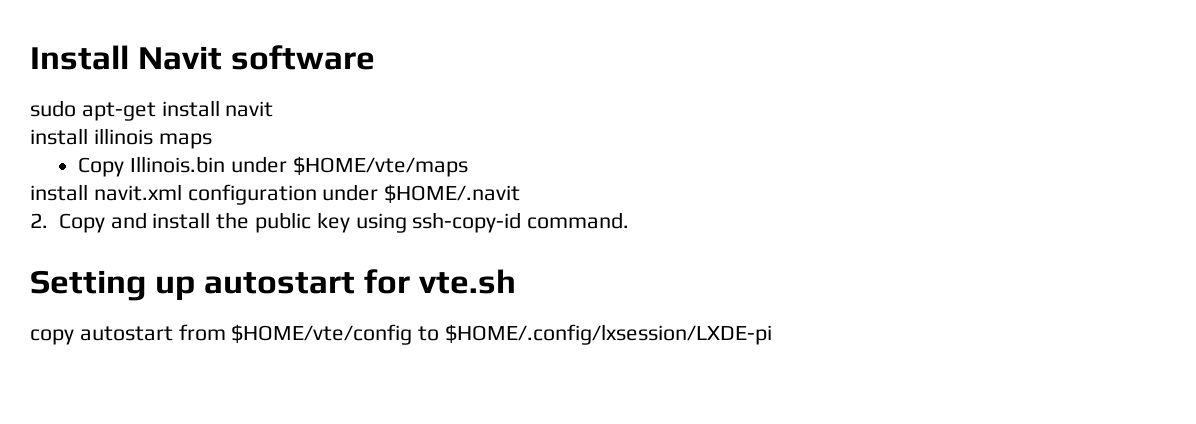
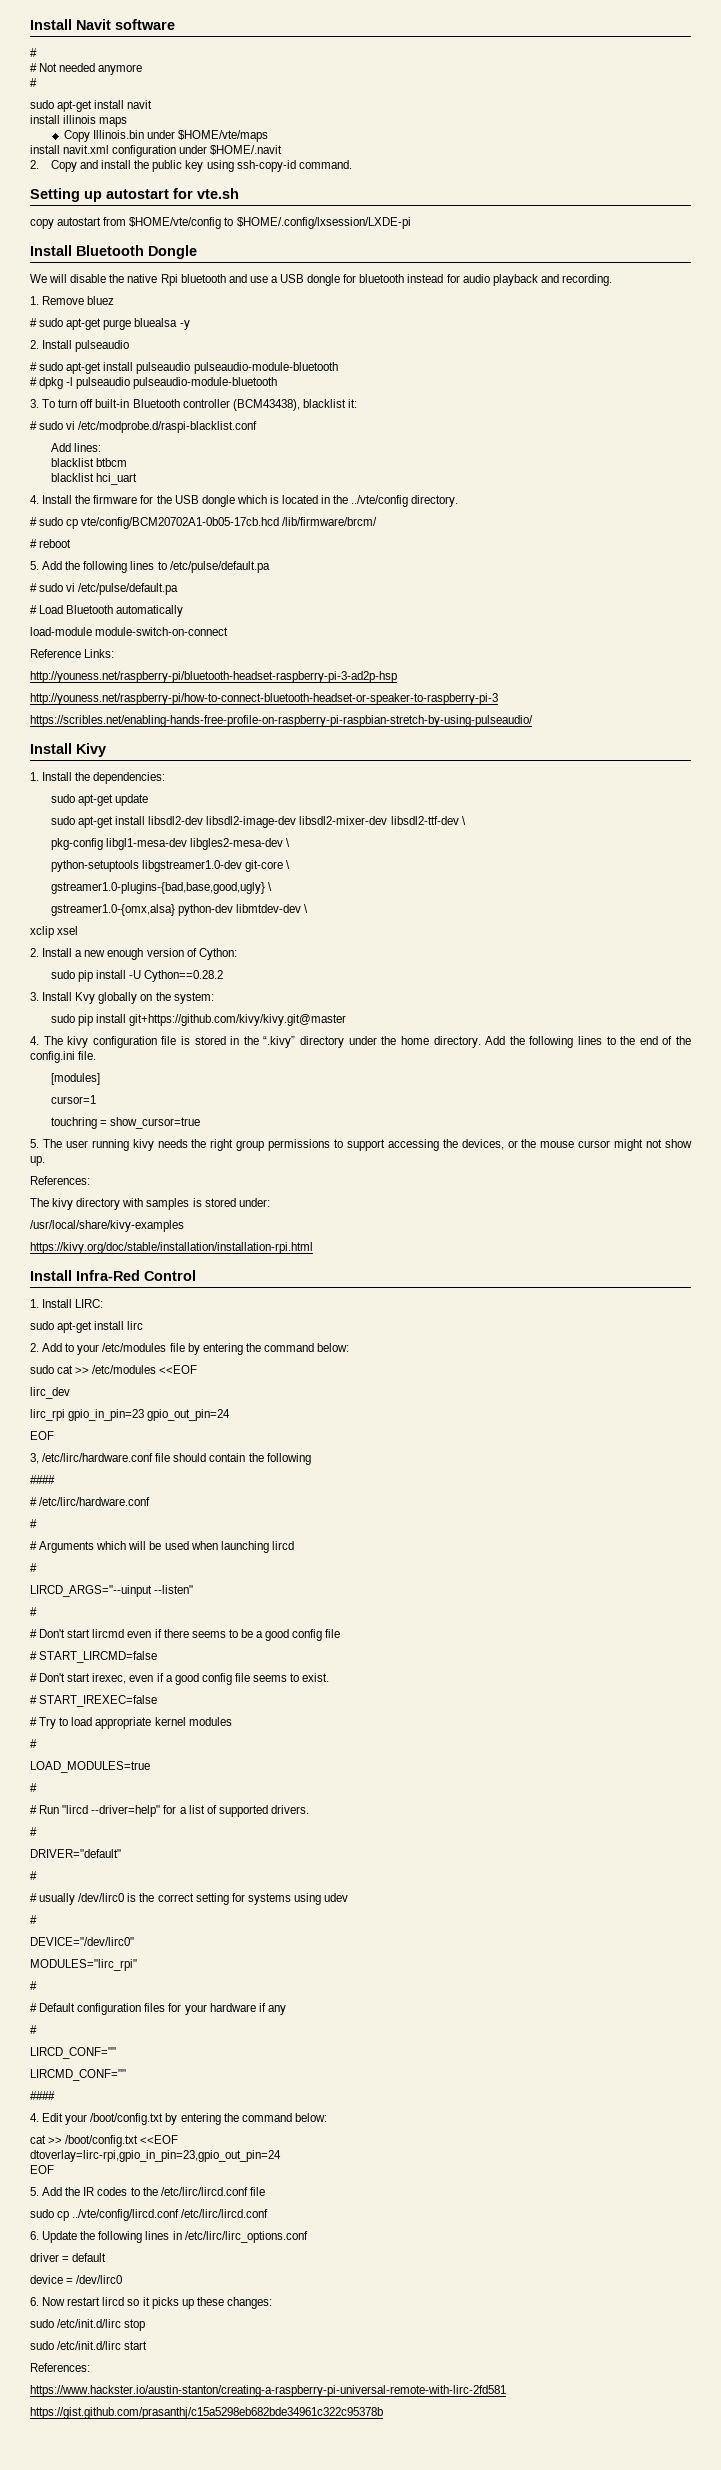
  Install Navit software
+ #
+ # Not needed anymore
+ #
+ Install Bluetooth Dongle
+ We will disable the native Rpi bluetooth and use a USB dongle for bluetooth instead for audio playback and recording.
+ 1. Remove bluez
+ # sudo apt-get purge bluealsa -y
+ 2. Install pulseaudio
+ # sudo apt-get install pulseaudio pulseaudio-module-bluetooth
+ # dpkg -l pulseaudio pulseaudio-module-bluetooth
+ 3. To turn off built-in Bluetooth controller (BCM43438), blacklist it:
+ # sudo vi /etc/modprobe.d/raspi-blacklist.conf
+ Add lines:
+ blacklist btbcm
+ blacklist hci_uart
+ 4. Install the firmware for the USB dongle which is located in the ../vte/config directory.
+ # sudo cp vte/config/BCM20702A1-0b05-17cb.hcd /lib/firmware/brcm/
+ # reboot
+ 5. Add the following lines to /etc/pulse/default.pa
+ # sudo vi /etc/pulse/default.pa
+ # Load Bluetooth automatically
+ load-module module-switch-on-connect
+ Reference Links:
+ http://youness.net/raspberry-pi/bluetooth-headset-raspberry-pi-3-ad2p-hsp
+ http://youness.net/raspberry-pi/how-to-connect-bluetooth-headset-or-speaker-to-raspberry-pi-3
+ https://scribles.net/enabling-hands-free-profile-on-raspberry-pi-raspbian-stretch-by-using-pulseaudio/
+ Install Kivy
+ 1. Install the dependencies:
+ sudo apt-get update
+ sudo apt-get install libsdl2-dev libsdl2-image-dev libsdl2-mixer-dev libsdl2-ttf-dev \
+ pkg-config libgl1-mesa-dev libgles2-mesa-dev \
+ python-setuptools libgstreamer1.0-dev git-core \
+ gstreamer1.0-plugins-{bad,base,good,ugly} \
+ gstreamer1.0-{omx,alsa} python-dev libmtdev-dev \
+ xclip xsel
+ 2. Install a new enough version of Cython:
+ sudo pip install -U Cython==0.28.2
+ 3. Install Kvy globally on the system:
+ sudo pip install git+https://github.com/kivy/kivy.git@master
+ 4. The kivy configuration file is stored in the “.kivy” directory under the home directory. Add the following lines to the end of the config.ini file.
+ [modules]
+ cursor=1
+ touchring = show_cursor=true
+ 5. The user running kivy needs the right group permissions to support accessing the devices, or the mouse cursor might not show up.
+ References:
+ The kivy directory with samples is stored under:
+ /usr/local/share/kivy-examples
+ https://kivy.org/doc/stable/installation/installation-rpi.html
+ Install Infra-Red Control
+ 1. Install LIRC:
+ sudo apt-get install lirc
+ 2. Add to your /etc/modules file by entering the command below:
+ sudo cat >> /etc/modules <<EOF
+ lirc_dev
+ lirc_rpi gpio_in_pin=23 gpio_out_pin=24
+ EOF
+ 3, /etc/lirc/hardware.conf file should contain the following
+ ####
+ # /etc/lirc/hardware.conf
+ #
+ # Arguments which will be used when launching lircd
+ #
+ LIRCD_ARGS="--uinput --listen"
+ #
+ # Don't start lircmd even if there seems to be a good config file
+ # START_LIRCMD=false
+ # Don't start irexec, even if a good config file seems to exist.
+ # START_IREXEC=false
+ # Try to load appropriate kernel modules
+ #
+ LOAD_MODULES=true
+ #
+ # Run "lircd --driver=help" for a list of supported drivers.
+ #
+ DRIVER="default"
+ #
+ # usually /dev/lirc0 is the correct setting for systems using udev
+ #
+ DEVICE="/dev/lirc0"
+ MODULES="lirc_rpi"
+ #
+ # Default configuration files for your hardware if any
+ #
+ LIRCD_CONF=""
+ LIRCMD_CONF=""
+ ####
+ 4. Edit your /boot/config.txt by entering the command below:
+ cat >> /boot/config.txt <<EOF
+ dtoverlay=lirc-rpi,gpio_in_pin=23,gpio_out_pin=24
+ EOF
+ 5. Add the IR codes to the /etc/lirc/lircd.conf file
+ sudo cp ../vte/config/lircd.conf /etc/lirc/lircd.conf
+ 6. Update the following lines in /etc/lirc/lirc_options.conf
+ driver = default
+ device = /dev/lirc0
+ 6. Now restart lircd so it picks up these changes:
+ sudo /etc/init.d/lirc stop
+ sudo /etc/init.d/lirc start
+ References:
+ https://www.hackster.io/austin-stanton/creating-a-raspberry-pi-universal-remote-with-lirc-2fd581
+ https://gist.github.com/prasanthj/c15a5298eb682bde34961c322c95378b

